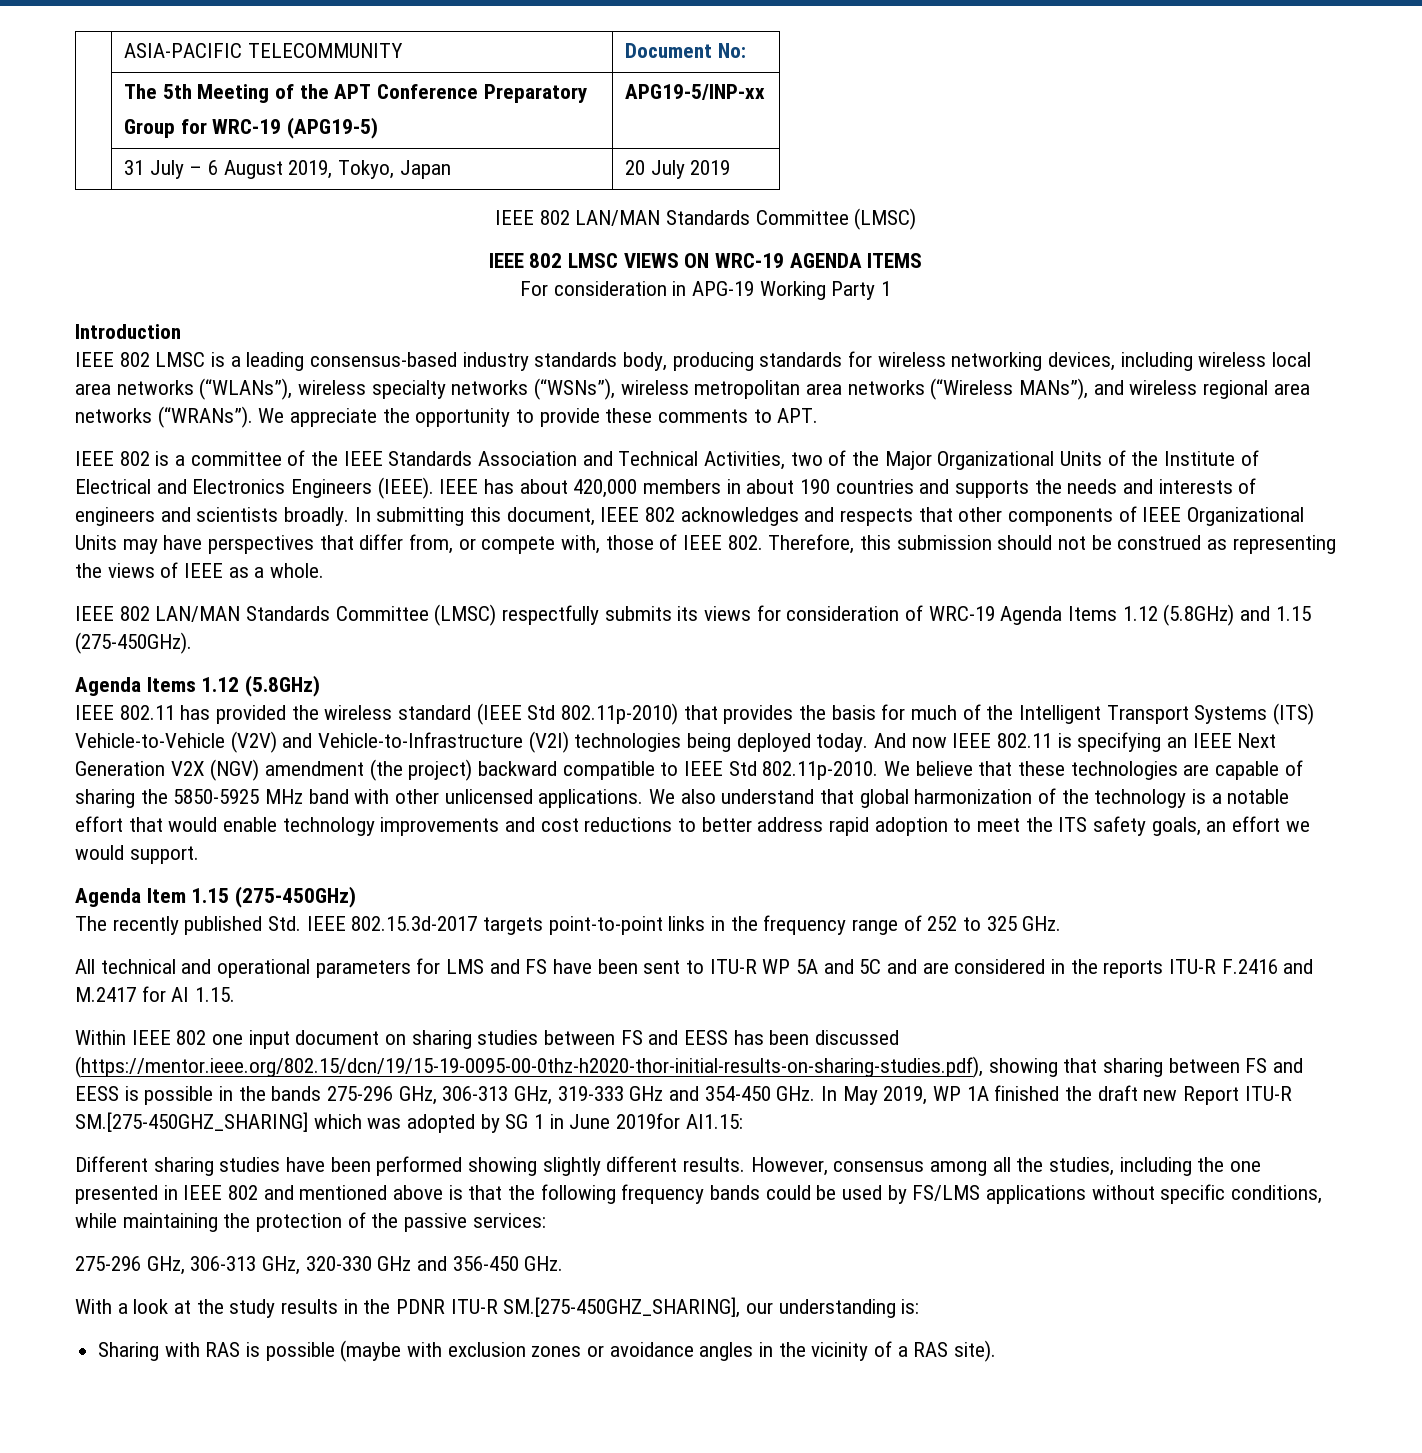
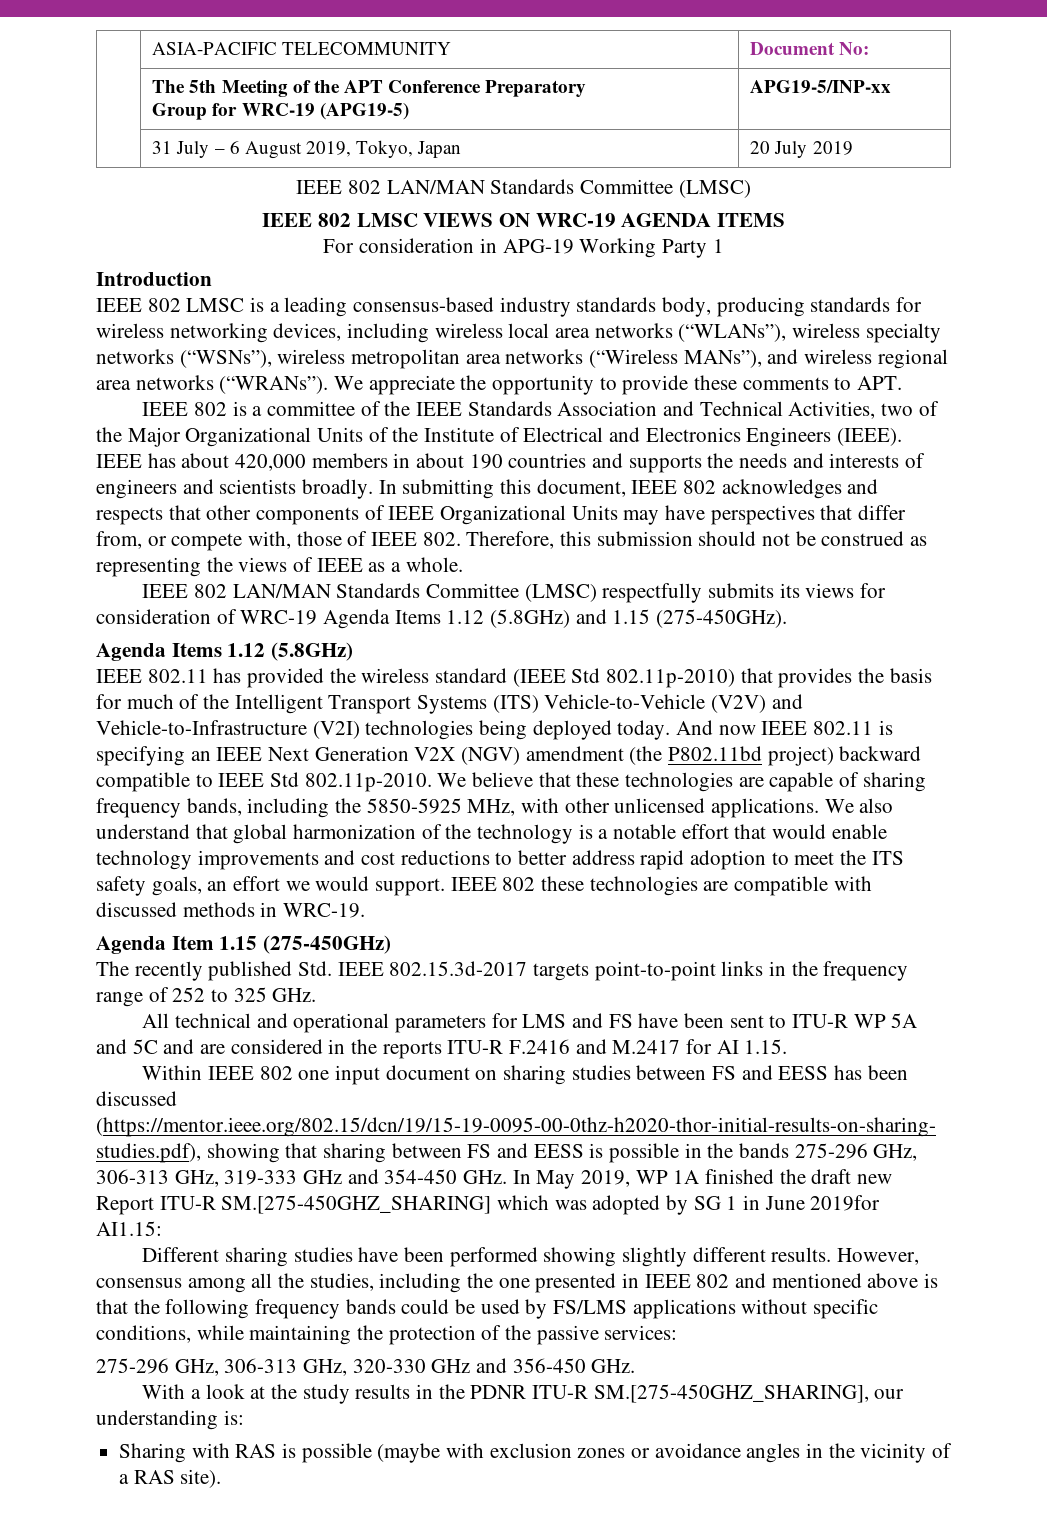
- And now IEEE 802.11 is specifying an IEEE Next Generation V2X (NGV) amendment (the project) backward compatible to IEEE Std 802.11p-2010. We believe that these technologies are capable of sharing the 5850-5925 MHz band with other unlicensed applications.
+ And now IEEE 802.11 is specifying an IEEE Next Generation V2X (NGV) amendment (the P802.11bd project) backward compatible to IEEE Std 802.11p-2010. We believe that these technologies are capable of sharing frequency bands, including the 5850-5925 MHz, with other unlicensed applications.
+ IEEE 802 these technologies are compatible with discussed methods in WRC-19.

